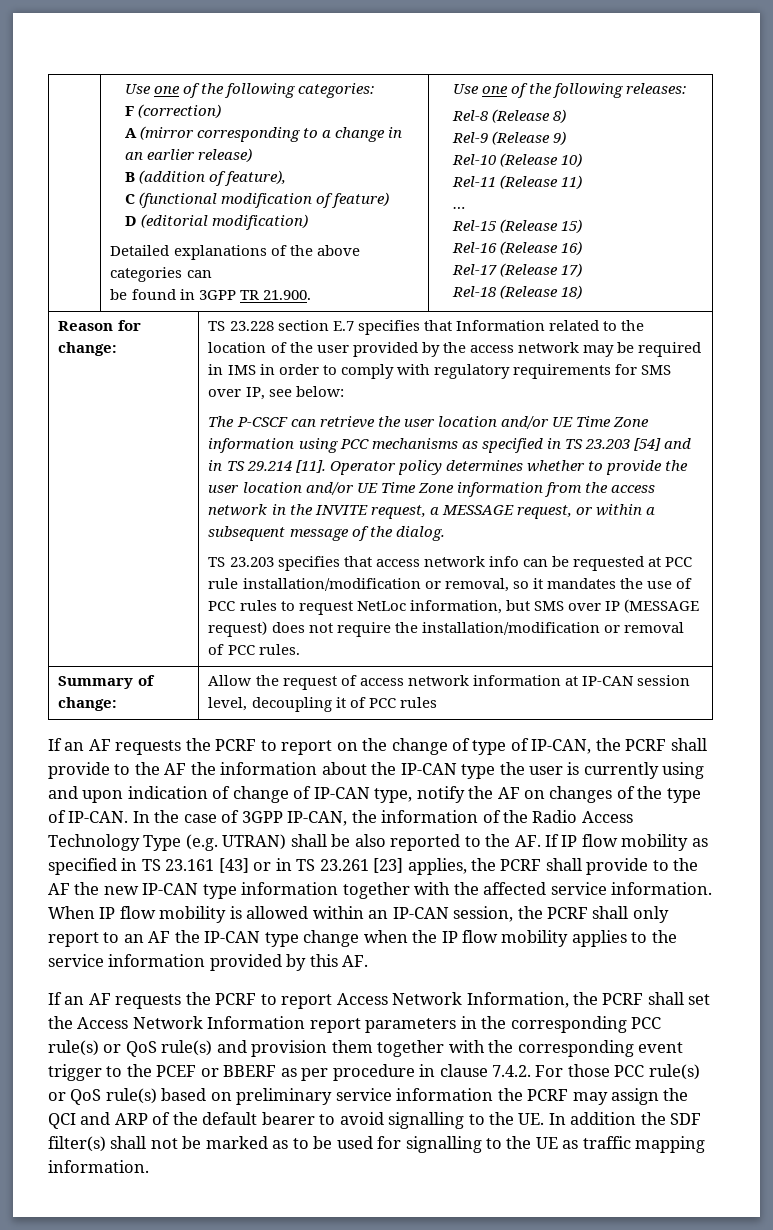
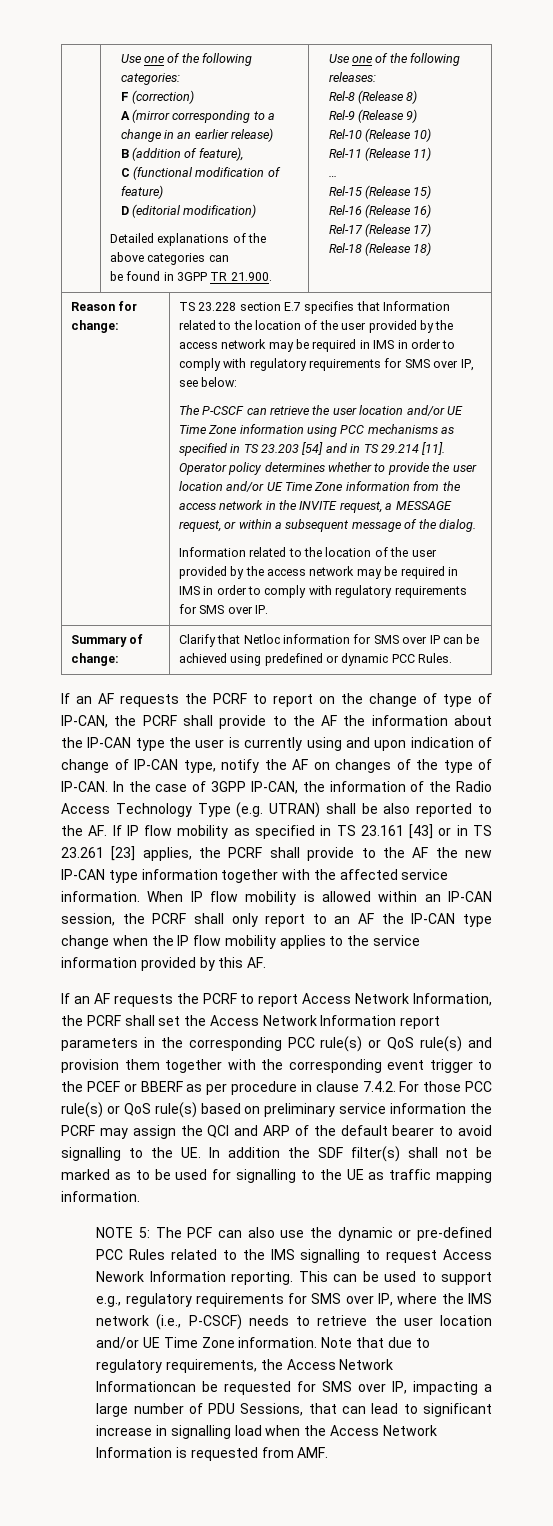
- TS 23.203 specifies that access network info can be requested at PCC rule installation/modification or removal, so it mandates the use of PCC rules to request NetLoc information, but SMS over IP (MESSAGE request) does not require the installation/modification or removal of PCC rules.
- Summary of change: | Allow the request of access network information at IP-CAN session level, decoupling it of PCC rules
+ Information related to the location of the user provided by the access network may be required in IMS in order to comply with regulatory requirements for SMS over IP.
+ Summary of change: | Clarify that Netloc information for SMS over IP can be achieved using predefined or dynamic PCC Rules.
+ NOTE 5: The PCF can also use the dynamic or pre-defined PCC Rules related to the IMS signalling to request Access Nework Information reporting. This can be used to support e.g., regulatory requirements for SMS over IP, where the IMS network (i.e., P-CSCF) needs to retrieve the user location and/or UE Time Zone information. Note that due to regulatory requirements, the Access Network Informationcan be requested for SMS over IP, impacting a large number of PDU Sessions, that can lead to significant increase in signalling load when the Access Network Information is requested from AMF.

